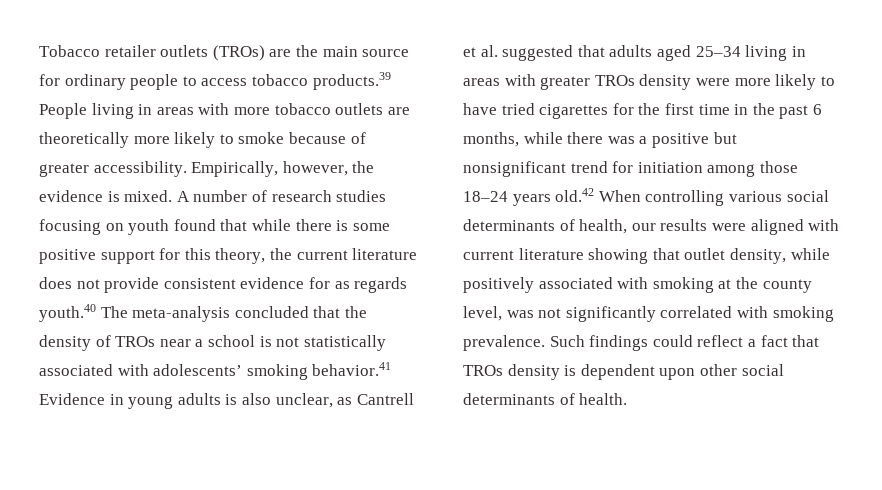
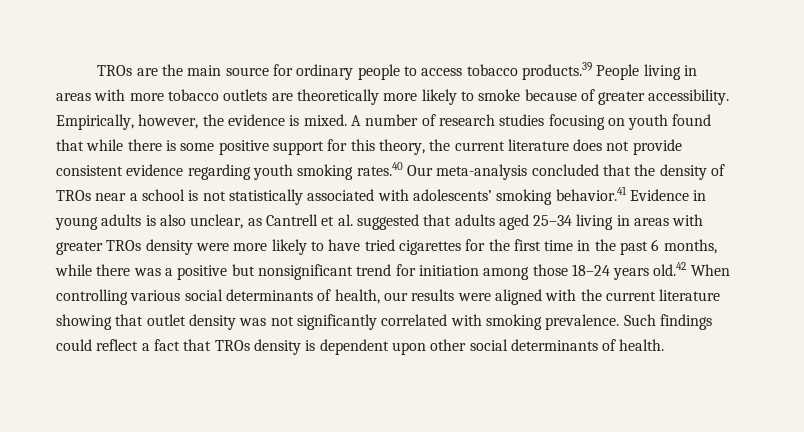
- Tobacco retailer outlets (TROs) are the main source for ordinary people to access tobacco products.39 People living in areas with more tobacco outlets are theoretically more likely to smoke because of greater accessibility.
+ TROs are the main source for ordinary people to access tobacco products.39 People living in areas with more tobacco outlets are theoretically more likely to smoke because of greater accessibility.
- A number of research studies focusing on youth found that while there is some positive support for this theory, the current literature does not provide consistent evidence for as regards youth.40 The meta-analysis concluded that the density of TROs near a school is not statistically associated with adolescents’ smoking behavior.41 Evidence in young adults is also unclear, as Cantrell et al. suggested that adults aged 25–34 living in areas with greater TROs density were more likely to have tried cigarettes for the first time in the past 6 months, while there was a positive but nonsignificant trend for initiation among those 18–24 years old.42 When controlling various social determinants of health, our results were aligned with current literature showing that outlet density, while positively associated with smoking at the county level, was not significantly correlated with smoking prevalence.
+ A number of research studies focusing on youth found that while there is some positive support for this theory, the current literature does not provide consistent evidence regarding youth smoking rates.40 Our meta-analysis concluded that the density of TROs near a school is not statistically associated with adolescents’ smoking behavior.41 Evidence in young adults is also unclear, as Cantrell et al. suggested that adults aged 25–34 living in areas with greater TROs density were more likely to have tried cigarettes for the first time in the past 6 months, while there was a positive but nonsignificant trend for initiation among those 18–24 years old.42 When controlling various social determinants of health, our results were aligned with the current literature showing that outlet density was not significantly correlated with smoking prevalence.

